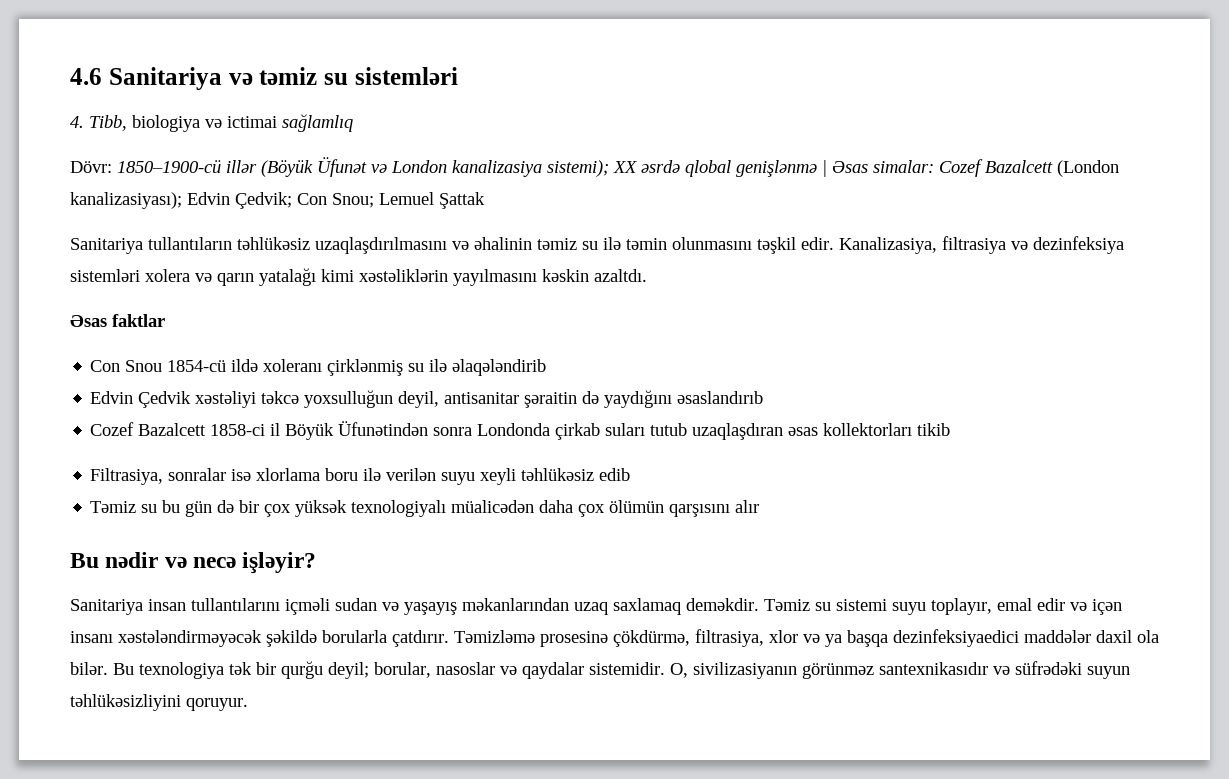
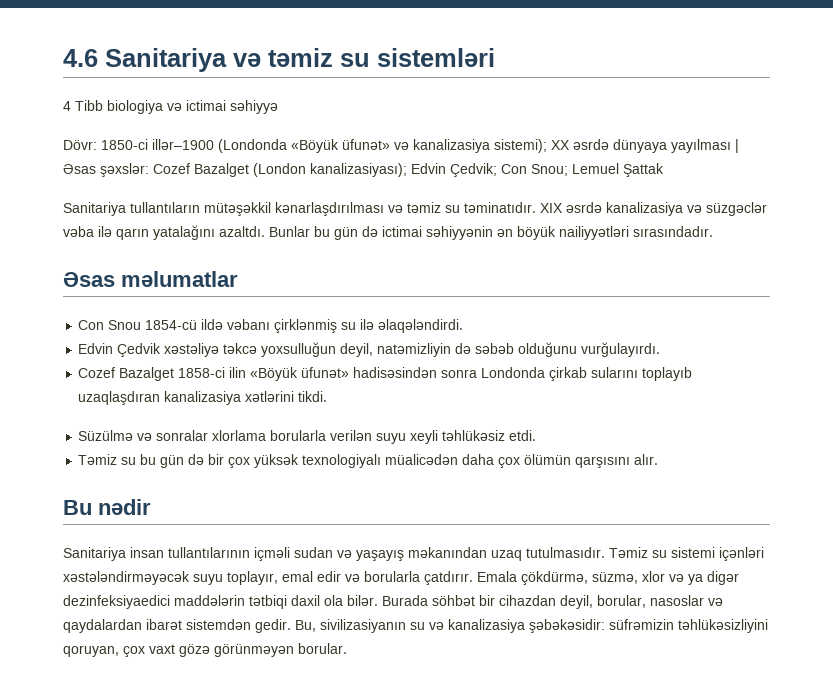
- 4. Tibb, biologiya və ictimai sağlamlıq
+ 4 Tibb biologiya və ictimai səhiyyə
- Dövr: 1850–1900-cü illər (Böyük Üfunət və London kanalizasiya sistemi); XX əsrdə qlobal genişlənmə | Əsas simalar: Cozef Bazalcett (London kanalizasiyası); Edvin Çedvik; Con Snou; Lemuel Şattak
+ Dövr: 1850-ci illər–1900 (Londonda «Böyük üfunət» və kanalizasiya sistemi); XX əsrdə dünyaya yayılması | Əsas şəxslər: Cozef Bazalget (London kanalizasiyası); Edvin Çedvik; Con Snou; Lemuel Şattak
- Sanitariya tullantıların təhlükəsiz uzaqlaşdırılmasını və əhalinin təmiz su ilə təmin olunmasını təşkil edir. Kanalizasiya, filtrasiya və dezinfeksiya sistemləri xolera və qarın yatalağı kimi xəstəliklərin yayılmasını kəskin azaltdı.
- Əsas faktlar
+ Sanitariya tullantıların mütəşəkkil kənarlaşdırılması və təmiz su təminatıdır. XIX əsrdə kanalizasiya və süzgəclər vəba ilə qarın yatalağını azaltdı. Bunlar bu gün də ictimai səhiyyənin ən böyük nailiyyətləri sırasındadır.
+ Əsas məlumatlar
- Con Snou 1854-cü ildə xoleranı çirklənmiş su ilə əlaqələndirib
+ Con Snou 1854-cü ildə vəbanı çirklənmiş su ilə əlaqələndirdi.
- Edvin Çedvik xəstəliyi təkcə yoxsulluğun deyil, antisanitar şəraitin də yaydığını əsaslandırıb
- Cozef Bazalcett 1858-ci il Böyük Üfunətindən sonra Londonda çirkab suları tutub uzaqlaşdıran əsas kollektorları tikib
- Filtrasiya, sonralar isə xlorlama boru ilə verilən suyu xeyli təhlükəsiz edib
+ Edvin Çedvik xəstəliyə təkcə yoxsulluğun deyil, natəmizliyin də səbəb olduğunu vurğulayırdı.
+ Cozef Bazalget 1858-ci ilin «Böyük üfunət» hadisəsindən sonra Londonda çirkab sularını toplayıb uzaqlaşdıran kanalizasiya xətlərini tikdi.
+ Süzülmə və sonralar xlorlama borularla verilən suyu xeyli təhlükəsiz etdi.
- Təmiz su bu gün də bir çox yüksək texnologiyalı müalicədən daha çox ölümün qarşısını alır
+ Təmiz su bu gün də bir çox yüksək texnologiyalı müalicədən daha çox ölümün qarşısını alır.
- Bu nədir və necə işləyir?
+ Bu nədir
- Sanitariya insan tullantılarını içməli sudan və yaşayış məkanlarından uzaq saxlamaq deməkdir.
+ Sanitariya insan tullantılarının içməli sudan və yaşayış məkanından uzaq tutulmasıdır.
- Təmiz su sistemi suyu toplayır, emal edir və içən insanı xəstələndirməyəcək şəkildə borularla çatdırır. Təmizləmə prosesinə çökdürmə, filtrasiya, xlor və ya başqa dezinfeksiyaedici maddələr daxil ola bilər. Bu texnologiya tək bir qurğu deyil; borular, nasoslar və qaydalar sistemidir. O, sivilizasiyanın görünməz santexnikasıdır və süfrədəki suyun təhlükəsizliyini qoruyur.
+ Təmiz su sistemi içənləri xəstələndirməyəcək suyu toplayır, emal edir və borularla çatdırır. Emala çökdürmə, süzmə, xlor və ya digər dezinfeksiyaedici maddələrin tətbiqi daxil ola bilər. Burada söhbət bir cihazdan deyil, borular, nasoslar və qaydalardan ibarət sistemdən gedir. Bu, sivilizasiyanın su və kanalizasiya şəbəkəsidir: süfrəmizin təhlükəsizliyini qoruyan, çox vaxt gözə görünməyən borular.

